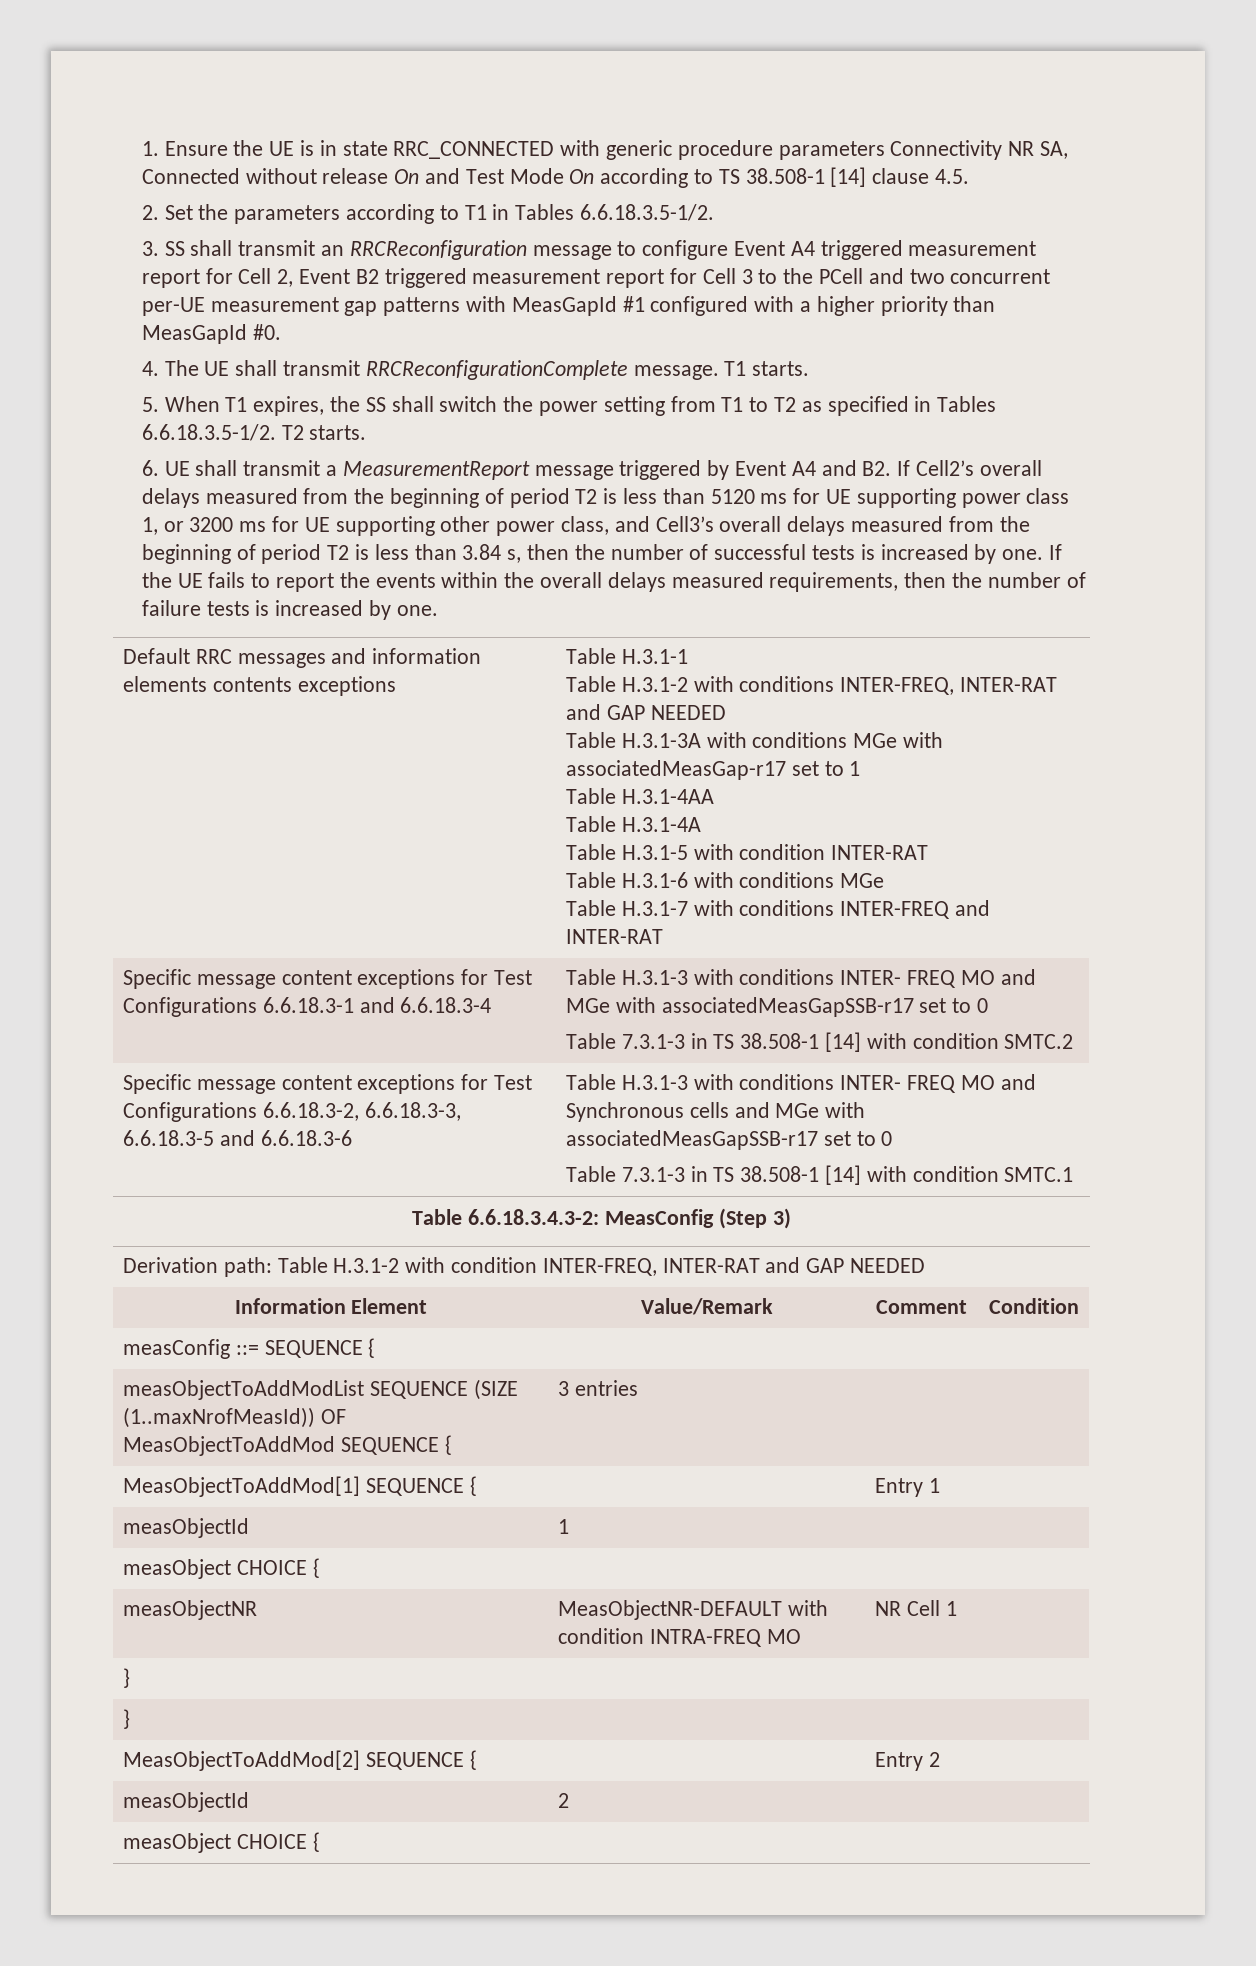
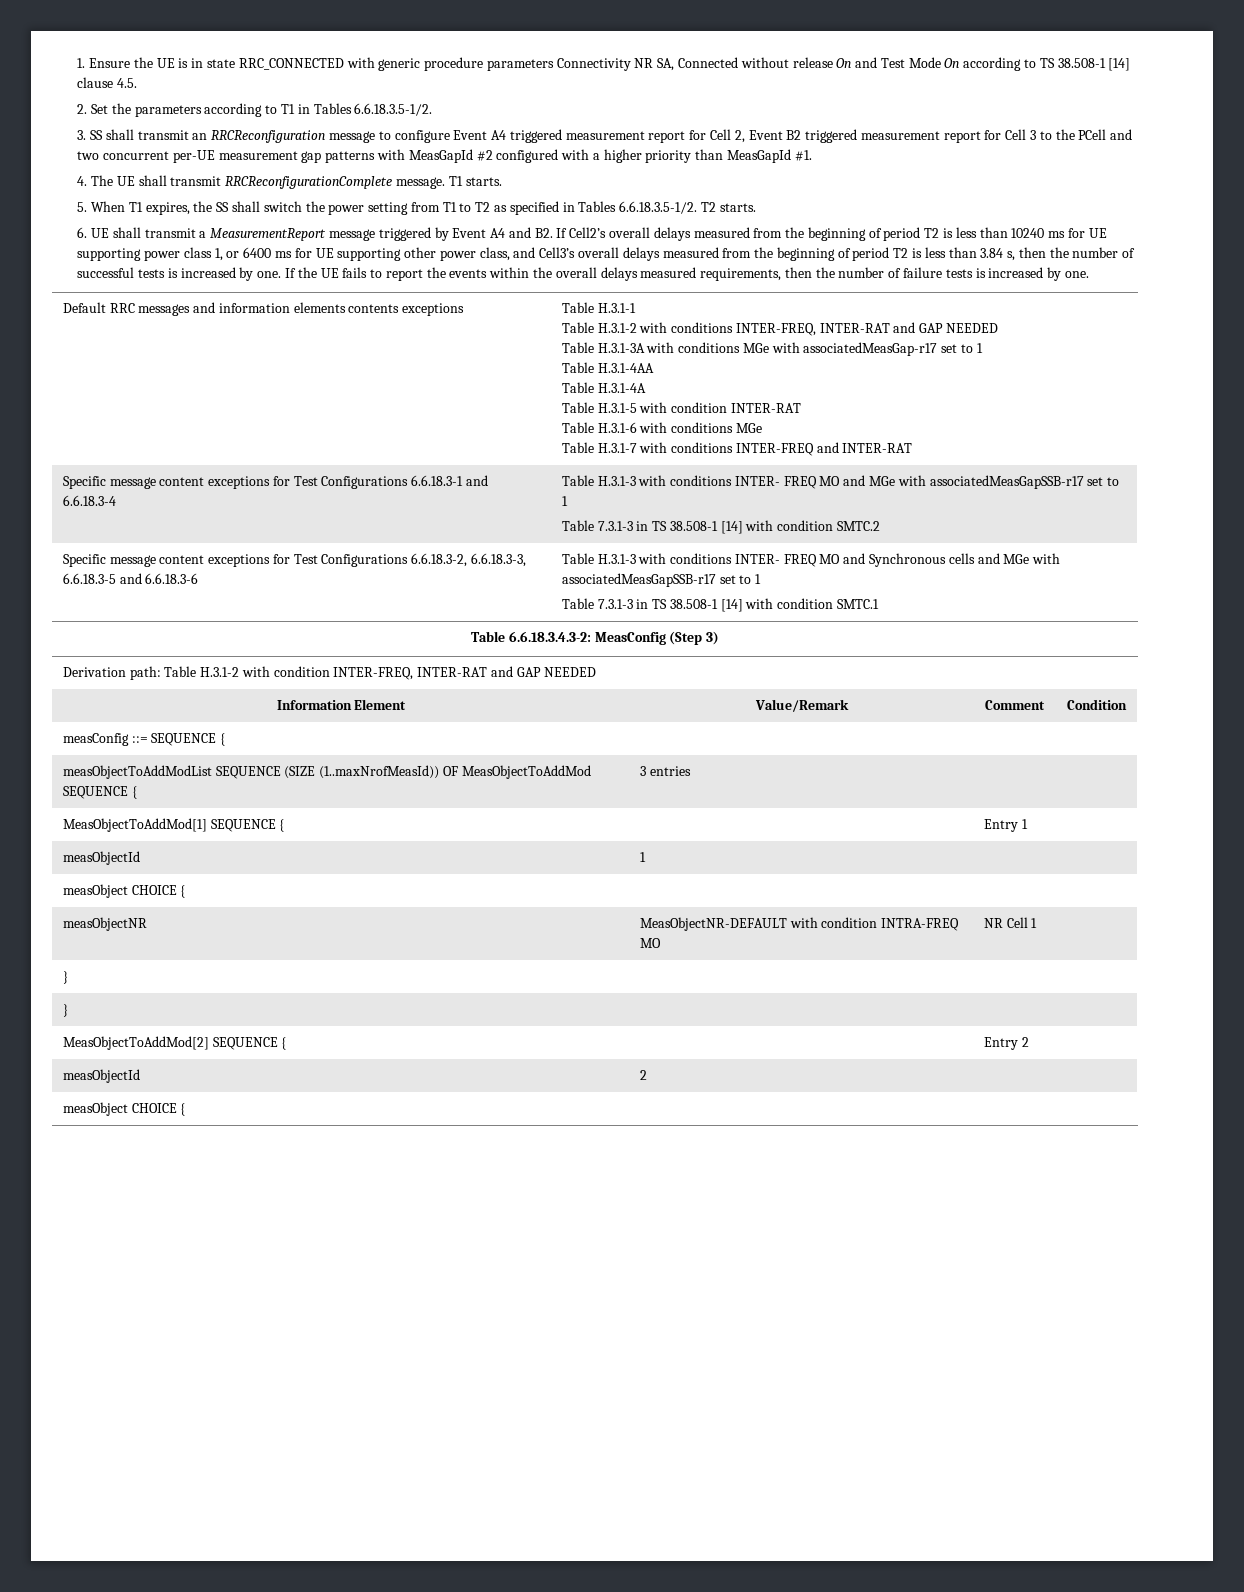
- 3. SS shall transmit an RRCReconfiguration message to configure Event A4 triggered measurement report for Cell 2, Event B2 triggered measurement report for Cell 3 to the PCell and two concurrent per-UE measurement gap patterns with MeasGapId #1 configured with a higher priority than MeasGapId #0.
+ 3. SS shall transmit an RRCReconfiguration message to configure Event A4 triggered measurement report for Cell 2, Event B2 triggered measurement report for Cell 3 to the PCell and two concurrent per-UE measurement gap patterns with MeasGapId #2 configured with a higher priority than MeasGapId #1.
- 6. UE shall transmit a MeasurementReport message triggered by Event A4 and B2. If Cell2’s overall delays measured from the beginning of period T2 is less than 5120 ms for UE supporting power class 1, or 3200 ms for UE supporting other power class, and Cell3’s overall delays measured from the beginning of period T2 is less than 3.84 s, then the number of successful tests is increased by one.
+ 6. UE shall transmit a MeasurementReport message triggered by Event A4 and B2. If Cell2’s overall delays measured from the beginning of period T2 is less than 10240 ms for UE supporting power class 1, or 6400 ms for UE supporting other power class, and Cell3’s overall delays measured from the beginning of period T2 is less than 3.84 s, then the number of successful tests is increased by one.
- Specific message content exceptions for Test Configurations 6.6.18.3-1 and 6.6.18.3-4 | Table H.3.1-3 with conditions INTER- FREQ MO and MGe with associatedMeasGapSSB-r17 set to 0
+ Specific message content exceptions for Test Configurations 6.6.18.3-1 and 6.6.18.3-4 | Table H.3.1-3 with conditions INTER- FREQ MO and MGe with associatedMeasGapSSB-r17 set to 1
- Specific message content exceptions for Test Configurations 6.6.18.3-2, 6.6.18.3-3, 6.6.18.3-5 and 6.6.18.3-6 | Table H.3.1-3 with conditions INTER- FREQ MO and Synchronous cells and MGe with associatedMeasGapSSB-r17 set to 0
+ Specific message content exceptions for Test Configurations 6.6.18.3-2, 6.6.18.3-3, 6.6.18.3-5 and 6.6.18.3-6 | Table H.3.1-3 with conditions INTER- FREQ MO and Synchronous cells and MGe with associatedMeasGapSSB-r17 set to 1

